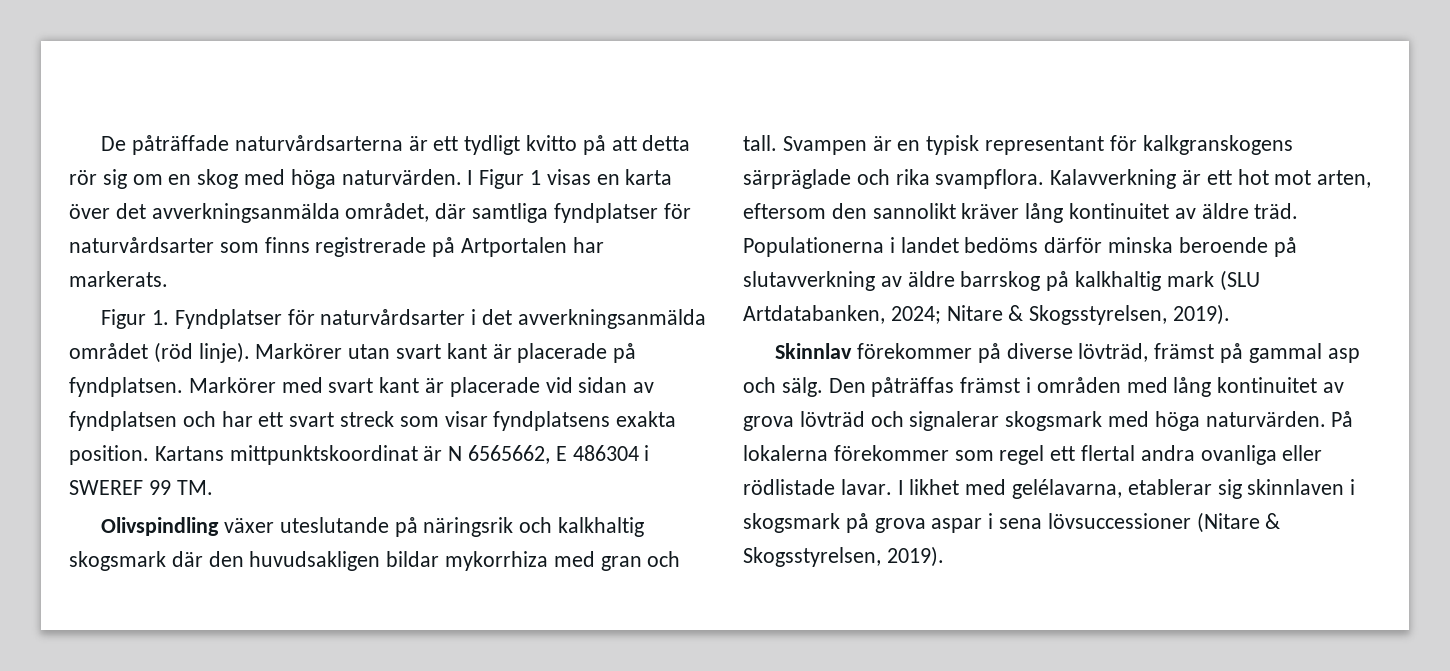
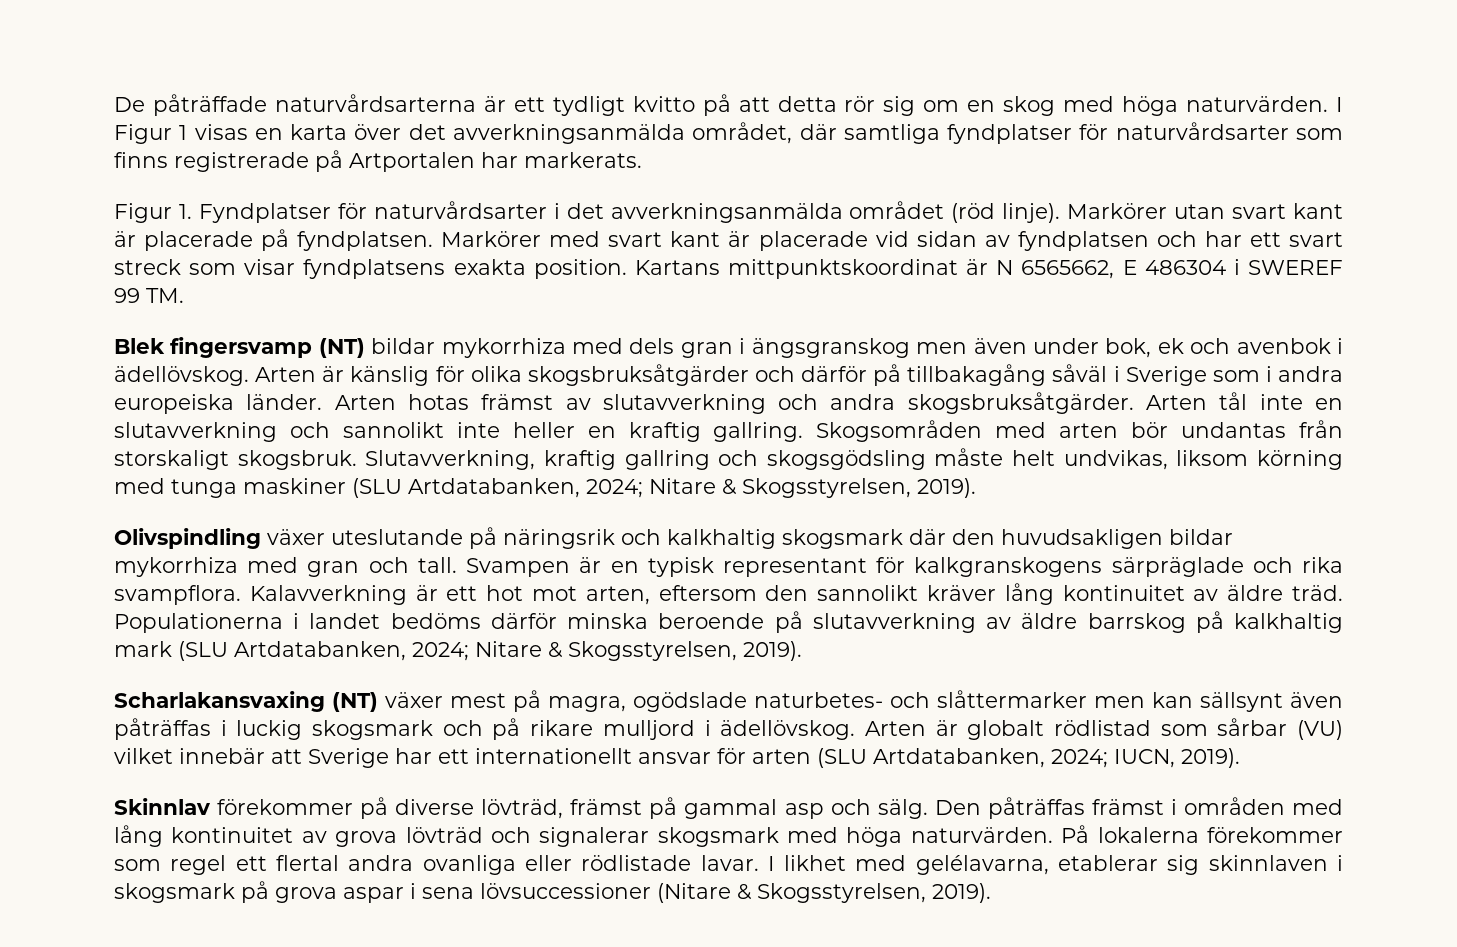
+ Blek fingersvamp (NT) bildar mykorrhiza med dels gran i ängsgranskog men även under bok, ek och avenbok i ädellövskog. Arten är känslig för olika skogsbruksåtgärder och därför på tillbakagång såväl i Sverige som i andra europeiska länder. Arten hotas främst av slutavverkning och andra skogsbruksåtgärder. Arten tål inte en slutavverkning och sannolikt inte heller en kraftig gallring. Skogsområden med arten bör undantas från storskaligt skogsbruk. Slutavverkning, kraftig gallring och skogsgödsling måste helt undvikas, liksom körning med tunga maskiner (SLU Artdatabanken, 2024; Nitare & Skogsstyrelsen, 2019).
+ Scharlakansvaxing (NT) växer mest på magra, ogödslade naturbetes- och slåttermarker men kan sällsynt även påträffas i luckig skogsmark och på rikare mulljord i ädellövskog. Arten är globalt rödlistad som sårbar (VU) vilket innebär att Sverige har ett internationellt ansvar för arten (SLU Artdatabanken, 2024; IUCN, 2019).

